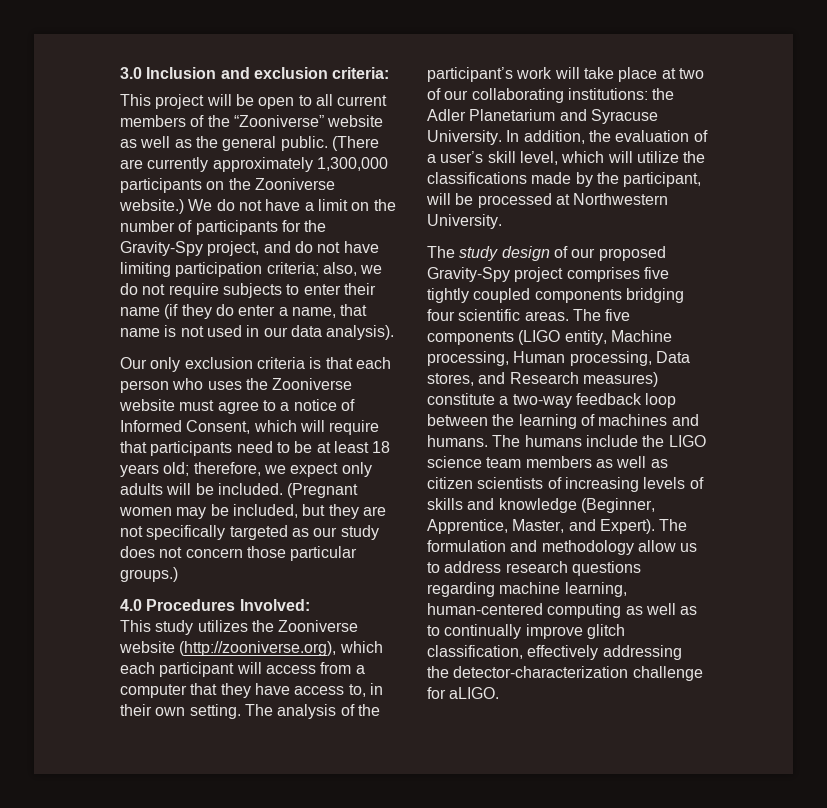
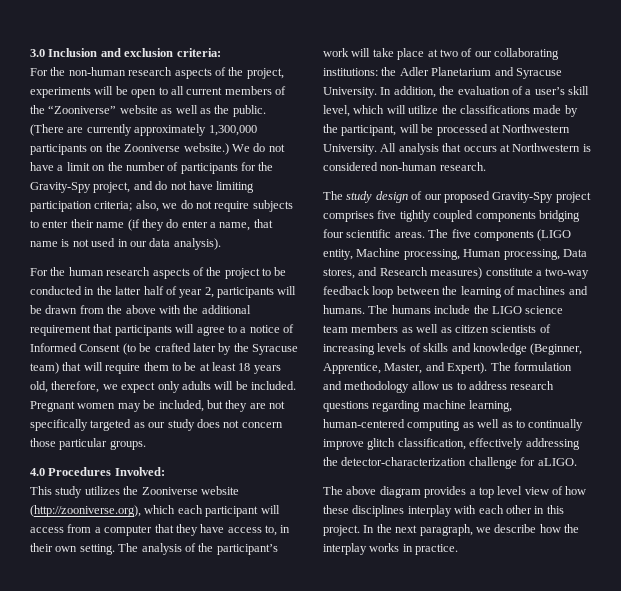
- This project will be open to all current members of the “Zooniverse” website as well as the general public.
+ For the non-human research aspects of the project, experiments will be open to all current members of the “Zooniverse” website as well as the public.
- Our only exclusion criteria is that each person who uses the Zooniverse website must agree to a notice of Informed Consent, which will require that participants need to be at least 18 years old; therefore, we expect only adults will be included.
+ For the human research aspects of the project to be conducted in the latter half of year 2, participants will be drawn from the above with the additional requirement that participants will agree to a notice of Informed Consent (to be crafted later by the Syracuse team) that will require them to be at least 18 years old, therefore, we expect only adults will be included.
- (Pregnant women may be included, but they are not specifically targeted as our study does not concern those particular groups.)
+ Pregnant women may be included, but they are not specifically targeted as our study does not concern those particular groups.
+ All analysis that occurs at Northwestern is considered non-human research.
+ The above diagram provides a top level view of how these disciplines interplay with each other in this project. In the next paragraph, we describe how the interplay works in practice.

